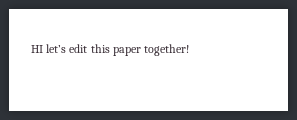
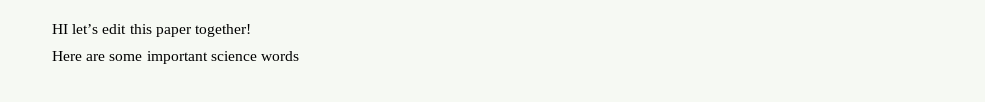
+ Here are some important science words

